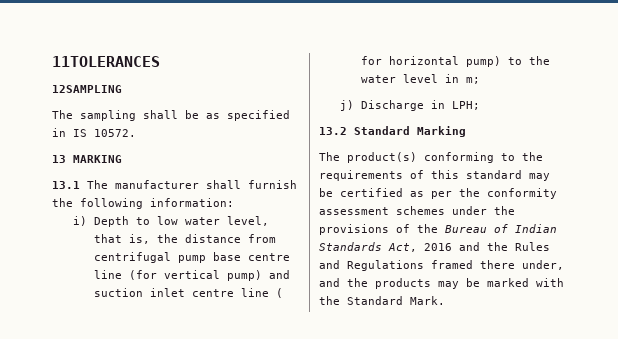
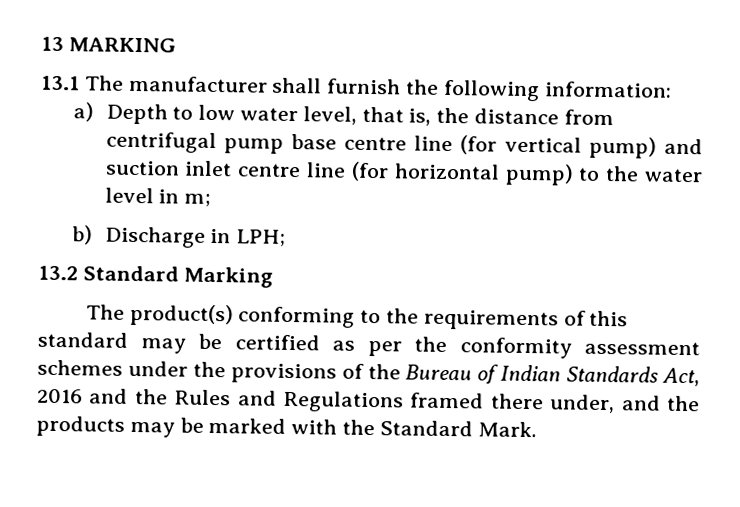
- 11TOLERANCES
- 12SAMPLING
- The sampling shall be as specified in IS 10572.
- i) Depth to low water level, that is, the distance from centrifugal pump base centre line (for vertical pump) and suction inlet centre line ( for horizontal pump) to the water level in m;
+ a) Depth to low water level, that is, the distance from centrifugal pump base centre line (for vertical pump) and suction inlet centre line (for horizontal pump) to the water level in m;
- j) Discharge in LPH;
+ b) Discharge in LPH;

